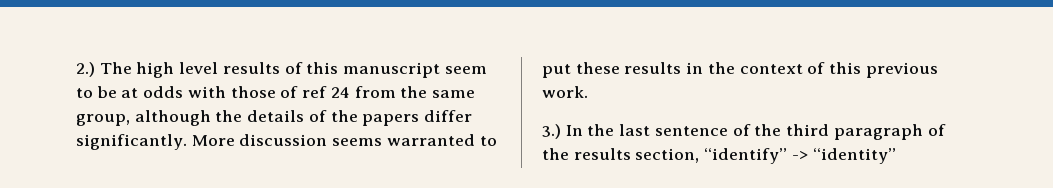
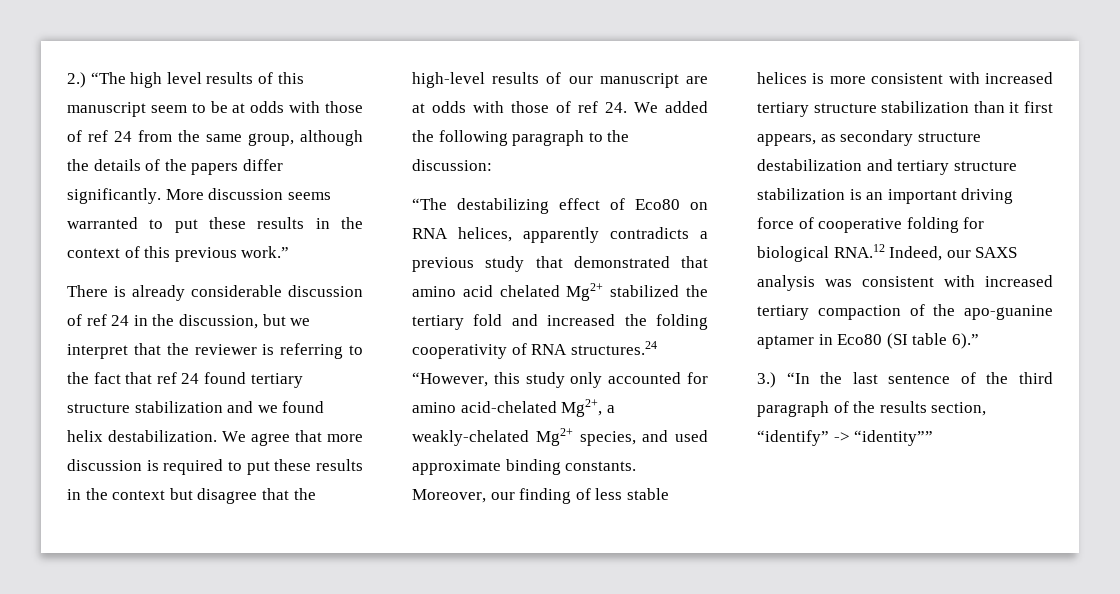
- 2.) The high level results of this manuscript seem to be at odds with those of ref 24 from the same group, although the details of the papers differ significantly.
+ 2.) “The high level results of this manuscript seem to be at odds with those of ref 24 from the same group, although the details of the papers differ significantly.
- More discussion seems warranted to put these results in the context of this previous work.
+ More discussion seems warranted to put these results in the context of this previous work.”
+ There is already considerable discussion of ref 24 in the discussion, but we interpret that the reviewer is referring to the fact that ref 24 found tertiary structure stabilization and we found helix destabilization. We agree that more discussion is required to put these results in the context but disagree that the high-level results of our manuscript are at odds with those of ref 24. We added the following paragraph to the discussion:
+ “The destabilizing effect of Eco80 on RNA helices, apparently contradicts a previous study that demonstrated that amino acid chelated Mg2+ stabilized the tertiary fold and increased the folding cooperativity of RNA structures.24 “However, this study only accounted for amino acid-chelated Mg2+, a weakly-chelated Mg2+ species, and used approximate binding constants. Moreover, our finding of less stable helices is more consistent with increased tertiary structure stabilization than it first appears, as secondary structure destabilization and tertiary structure stabilization is an important driving force of cooperative folding for biological RNA.12 Indeed, our SAXS analysis was consistent with increased tertiary compaction of the apo-guanine aptamer in Eco80 (SI table 6).”
- 3.) In the last sentence of the third paragraph of the results section, “identify” -> “identity”
+ 3.) “In the last sentence of the third paragraph of the results section, “identify” -> “identity””

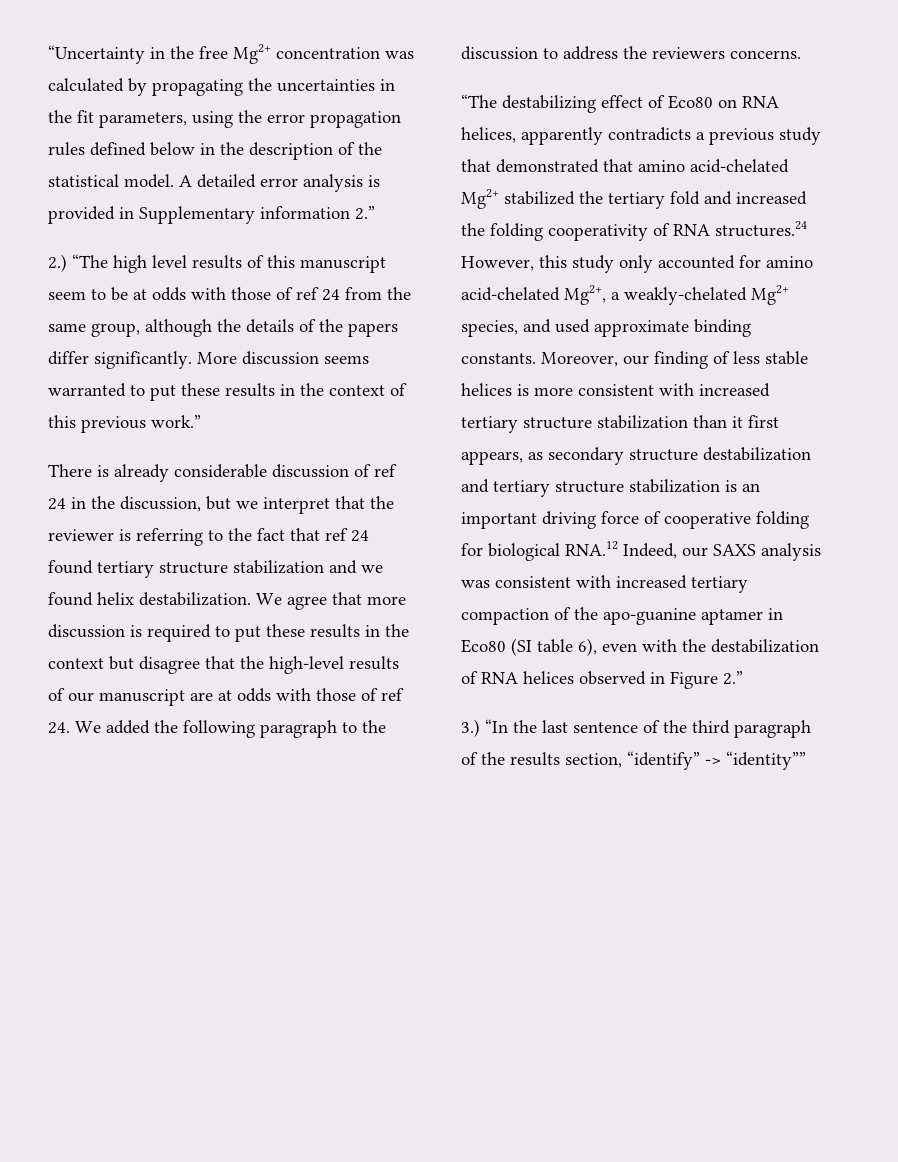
+ “Uncertainty in the free Mg2+ concentration was calculated by propagating the uncertainties in the fit parameters, using the error propagation rules defined below in the description of the statistical model. A detailed error analysis is provided in Supplementary information 2.”
- We agree that more discussion is required to put these results in the context but disagree that the high-level results of our manuscript are at odds with those of ref 24. We added the following paragraph to the discussion:
+ We agree that more discussion is required to put these results in the context but disagree that the high-level results of our manuscript are at odds with those of ref 24. We added the following paragraph to the discussion to address the reviewers concerns.
- “The destabilizing effect of Eco80 on RNA helices, apparently contradicts a previous study that demonstrated that amino acid chelated Mg2+ stabilized the tertiary fold and increased the folding cooperativity of RNA structures.24 “However, this study only accounted for amino acid-chelated Mg2+, a weakly-chelated Mg2+ species, and used approximate binding constants.
+ “The destabilizing effect of Eco80 on RNA helices, apparently contradicts a previous study that demonstrated that amino acid-chelated Mg2+ stabilized the tertiary fold and increased the folding cooperativity of RNA structures.24 However, this study only accounted for amino acid-chelated Mg2+, a weakly-chelated Mg2+ species, and used approximate binding constants.
- Moreover, our finding of less stable helices is more consistent with increased tertiary structure stabilization than it first appears, as secondary structure destabilization and tertiary structure stabilization is an important driving force of cooperative folding for biological RNA.12 Indeed, our SAXS analysis was consistent with increased tertiary compaction of the apo-guanine aptamer in Eco80 (SI table 6).”
+ Moreover, our finding of less stable helices is more consistent with increased tertiary structure stabilization than it first appears, as secondary structure destabilization and tertiary structure stabilization is an important driving force of cooperative folding for biological RNA.12 Indeed, our SAXS analysis was consistent with increased tertiary compaction of the apo-guanine aptamer in Eco80 (SI table 6), even with the destabilization of RNA helices observed in Figure 2.”

